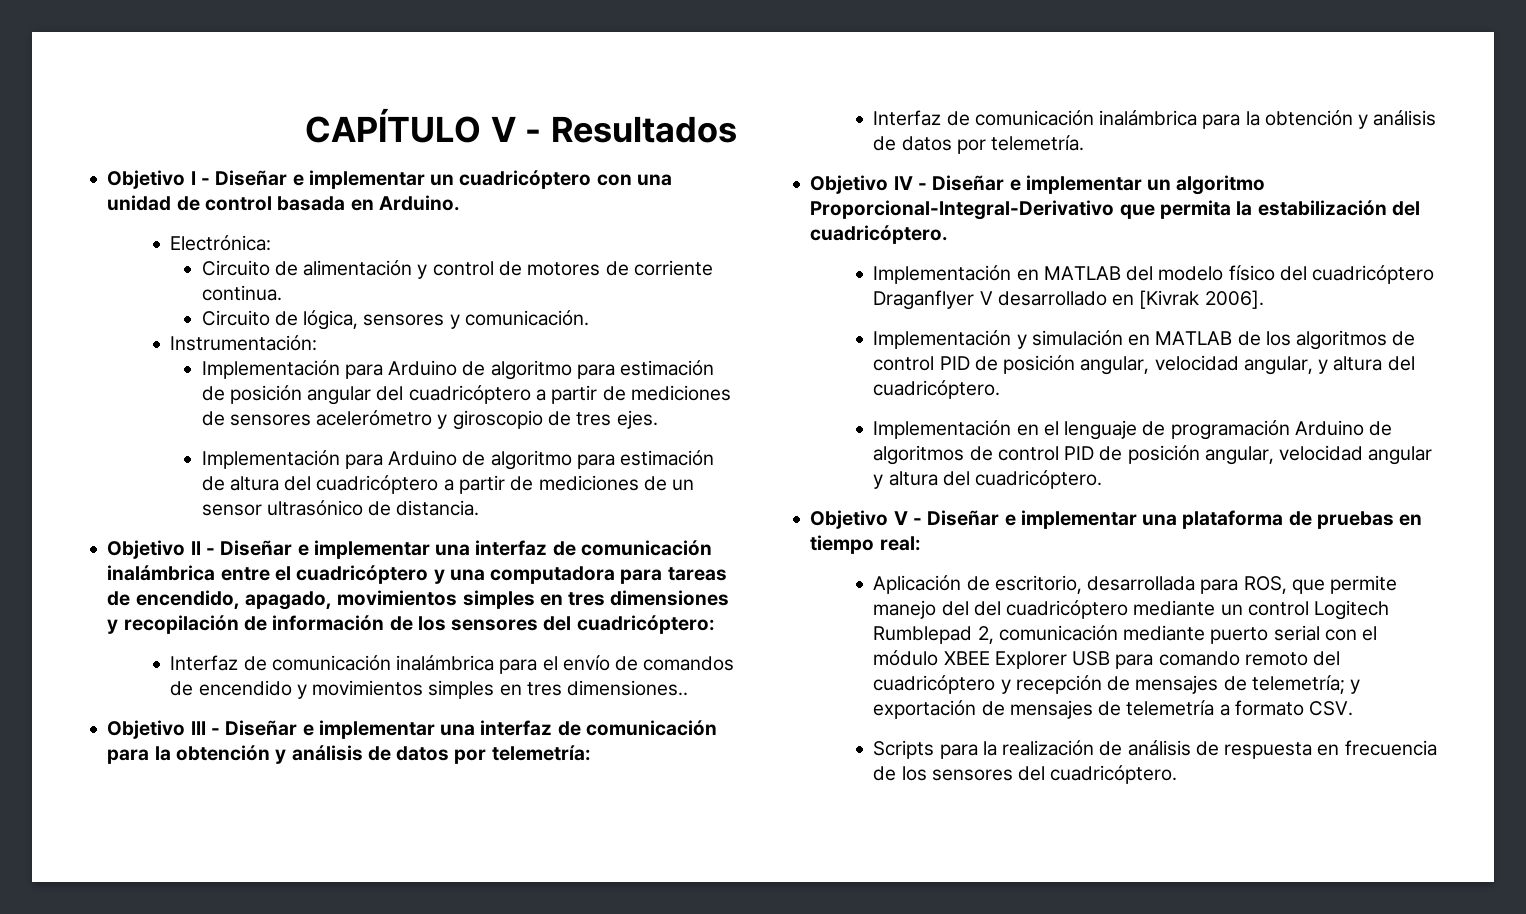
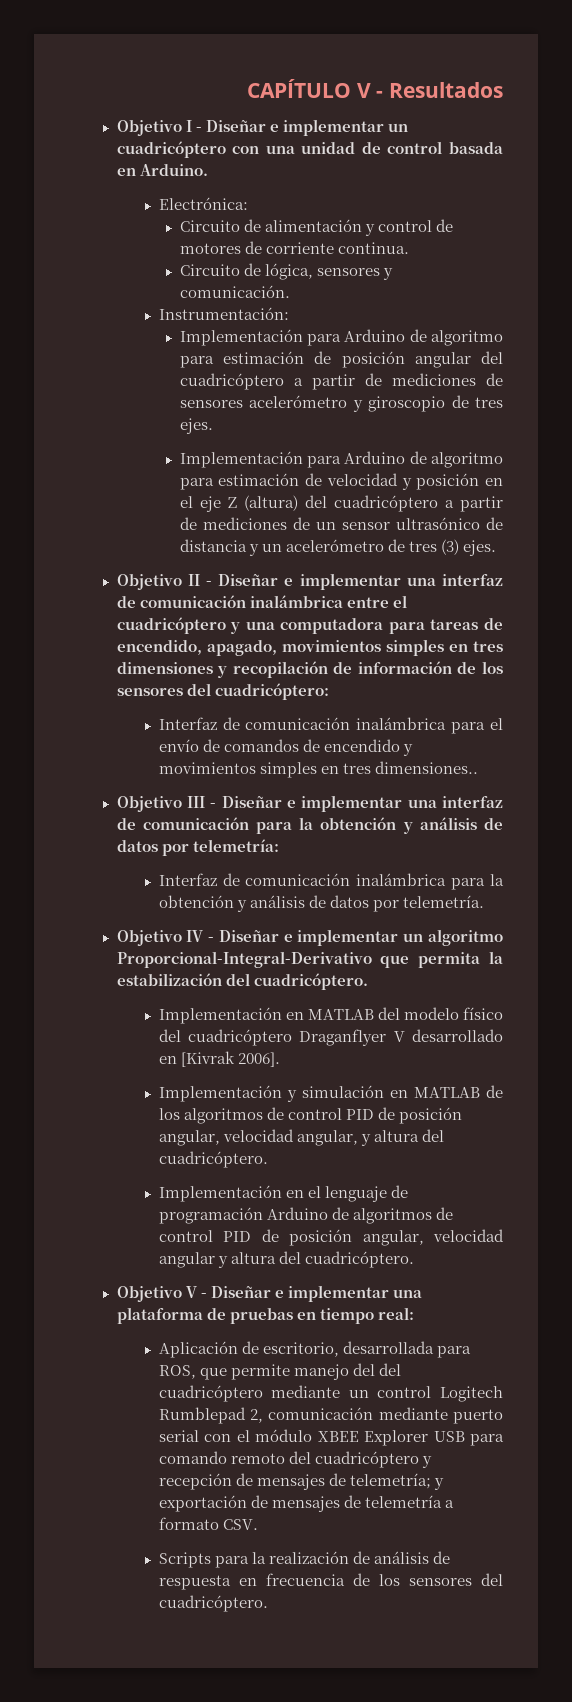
- Implementación para Arduino de algoritmo para estimación de altura del cuadricóptero a partir de mediciones de un sensor ultrasónico de distancia.
+ Implementación para Arduino de algoritmo para estimación de velocidad y posición en el eje Z (altura) del cuadricóptero a partir de mediciones de un sensor ultrasónico de distancia y un acelerómetro de tres (3) ejes.

